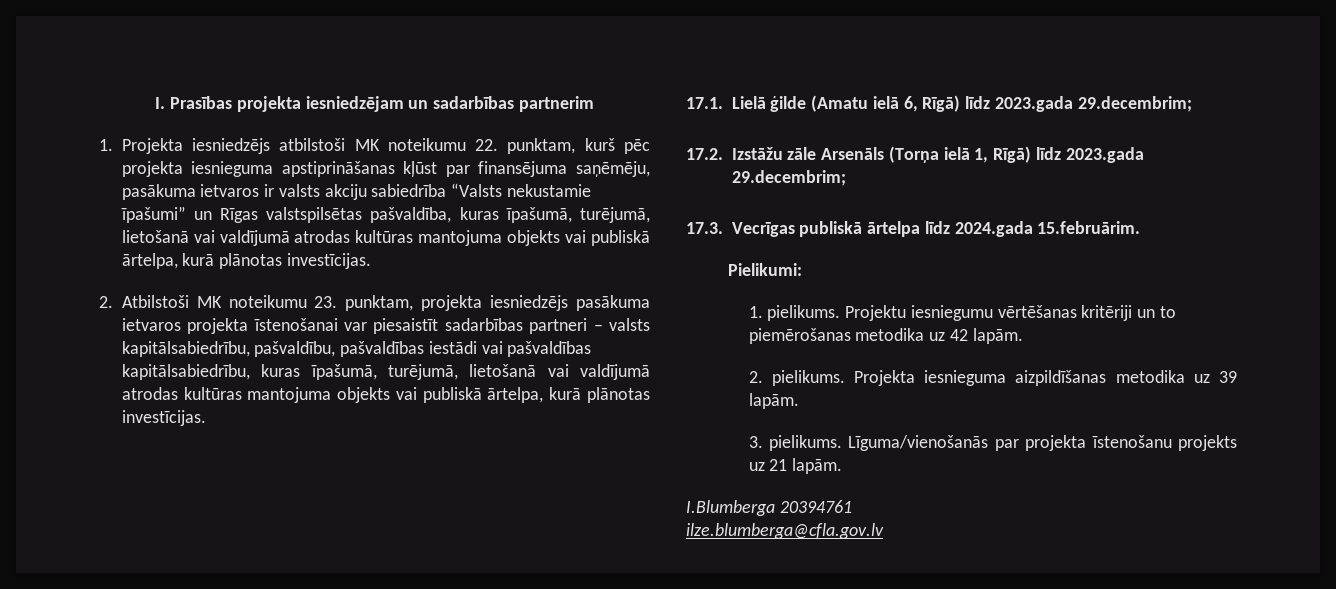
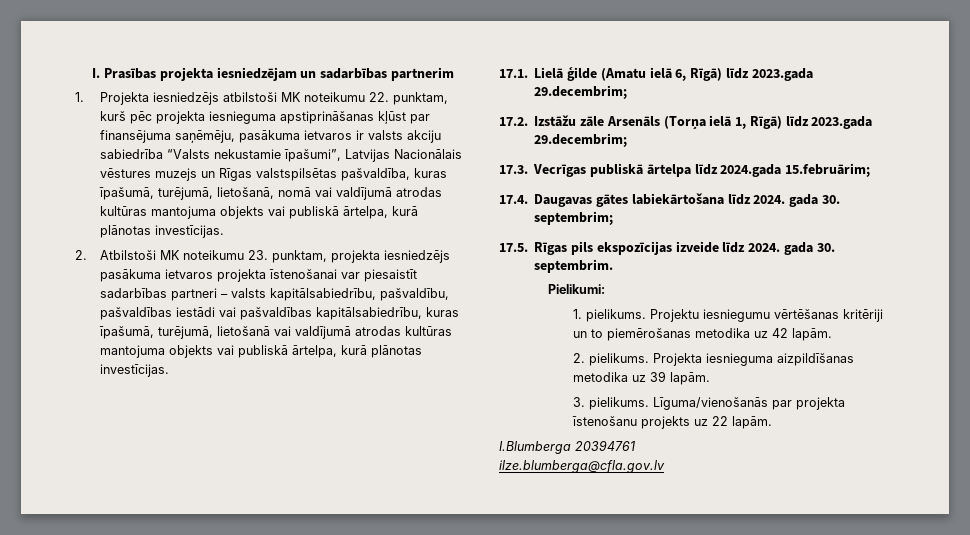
- 1. Projekta iesniedzējs atbilstoši MK noteikumu 22. punktam, kurš pēc projekta iesnieguma apstiprināšanas kļūst par finansējuma saņēmēju, pasākuma ietvaros ir valsts akciju sabiedrība “Valsts nekustamie īpašumi” un Rīgas valstspilsētas pašvaldība, kuras īpašumā, turējumā, lietošanā vai valdījumā atrodas kultūras mantojuma objekts vai publiskā ārtelpa, kurā plānotas investīcijas.
+ 1. Projekta iesniedzējs atbilstoši MK noteikumu 22. punktam, kurš pēc projekta iesnieguma apstiprināšanas kļūst par finansējuma saņēmēju, pasākuma ietvaros ir valsts akciju sabiedrība “Valsts nekustamie īpašumi”, Latvijas Nacionālais vēstures muzejs un Rīgas valstspilsētas pašvaldība, kuras īpašumā, turējumā, lietošanā, nomā vai valdījumā atrodas kultūras mantojuma objekts vai publiskā ārtelpa, kurā plānotas investīcijas.
- 17.3. Vecrīgas publiskā ārtelpa līdz 2024.gada 15.februārim.
+ 17.3. Vecrīgas publiskā ārtelpa līdz 2024.gada 15.februārim;
+ 17.4. Daugavas gātes labiekārtošana līdz 2024. gada 30. septembrim;
+ 17.5. Rīgas pils ekspozīcijas izveide līdz 2024. gada 30. septembrim.
- Līguma/vienošanās par projekta īstenošanu projekts uz 21 lapām.
+ Līguma/vienošanās par projekta īstenošanu projekts uz 22 lapām.

